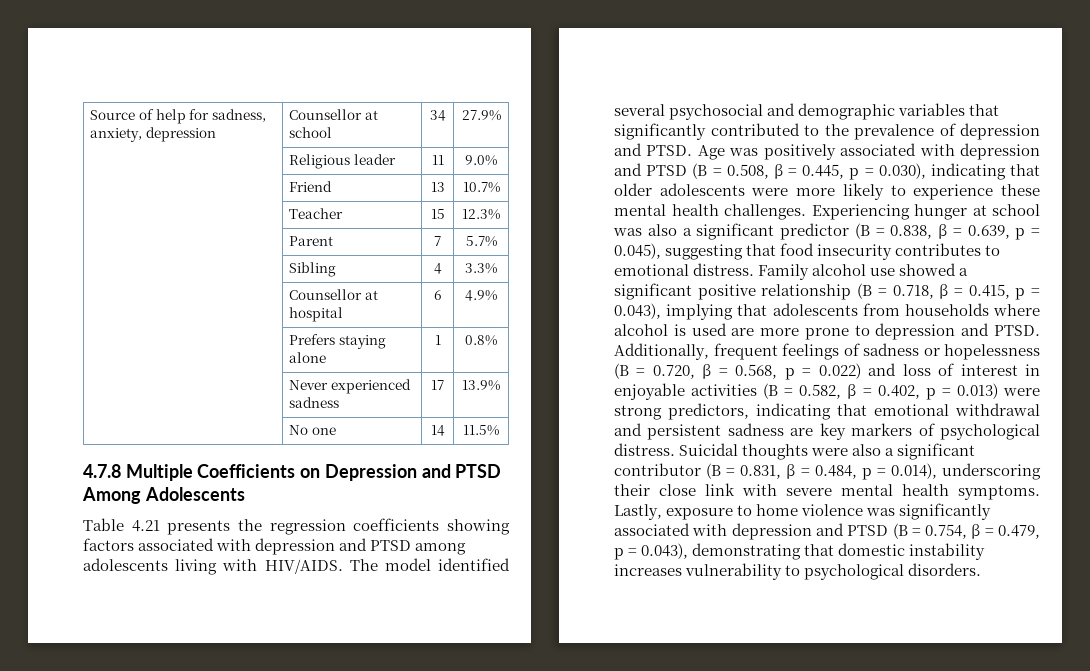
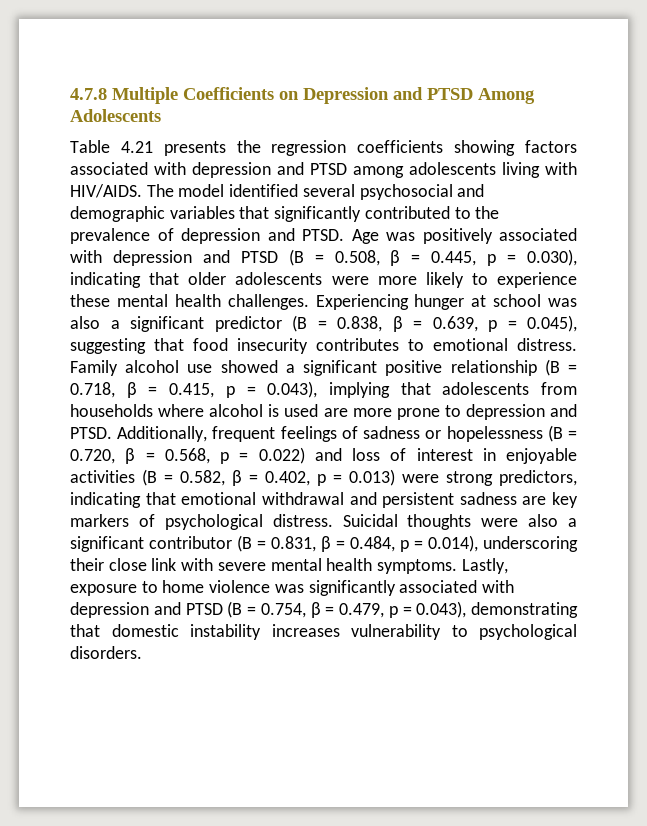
- Source of help for sadness, anxiety, depression | Counsellor at school | 34 | 27.9%
- | Religious leader | 11 | 9.0%
- | Friend | 13 | 10.7%
- | Teacher | 15 | 12.3%
- | Parent | 7 | 5.7%
- | Sibling | 4 | 3.3%
- | Counsellor at hospital | 6 | 4.9%
- | Prefers staying alone | 1 | 0.8%
- | Never experienced sadness | 17 | 13.9%
- | No one | 14 | 11.5%

